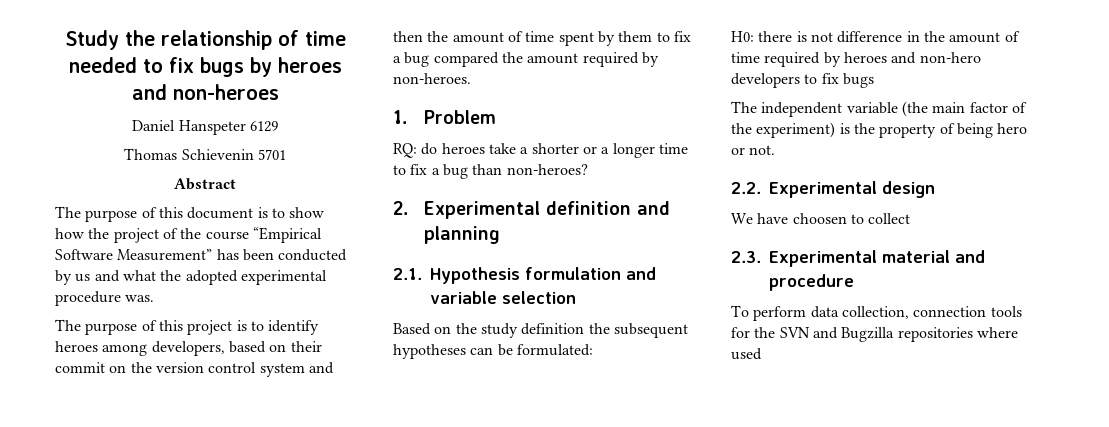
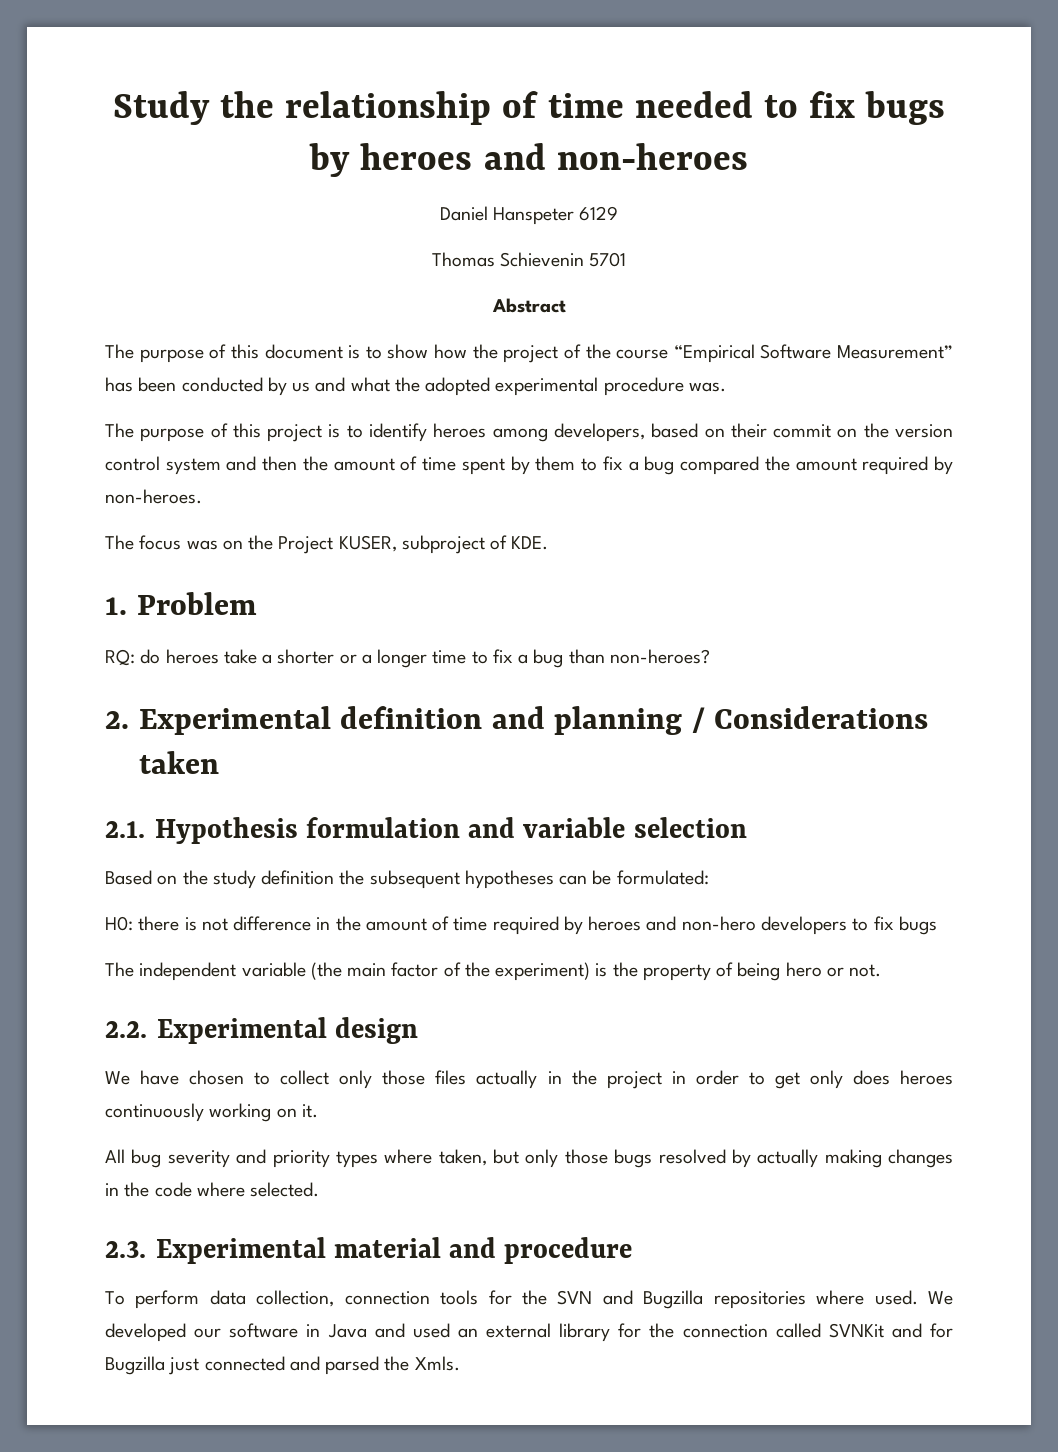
+ The focus was on the Project KUSER, subproject of KDE.
- 2. Experimental definition and planning
+ 2. Experimental definition and planning / Considerations taken
- We have choosen to collect
+ We have chosen to collect only those files actually in the project in order to get only does heroes continuously working on it.
+ All bug severity and priority types where taken, but only those bugs resolved by actually making changes in the code where selected.
- To perform data collection, connection tools for the SVN and Bugzilla repositories where used
+ To perform data collection, connection tools for the SVN and Bugzilla repositories where used. We developed our software in Java and used an external library for the connection called SVNKit and for Bugzilla just connected and parsed the Xmls.

